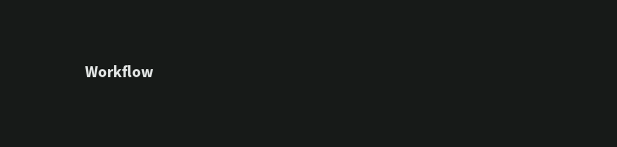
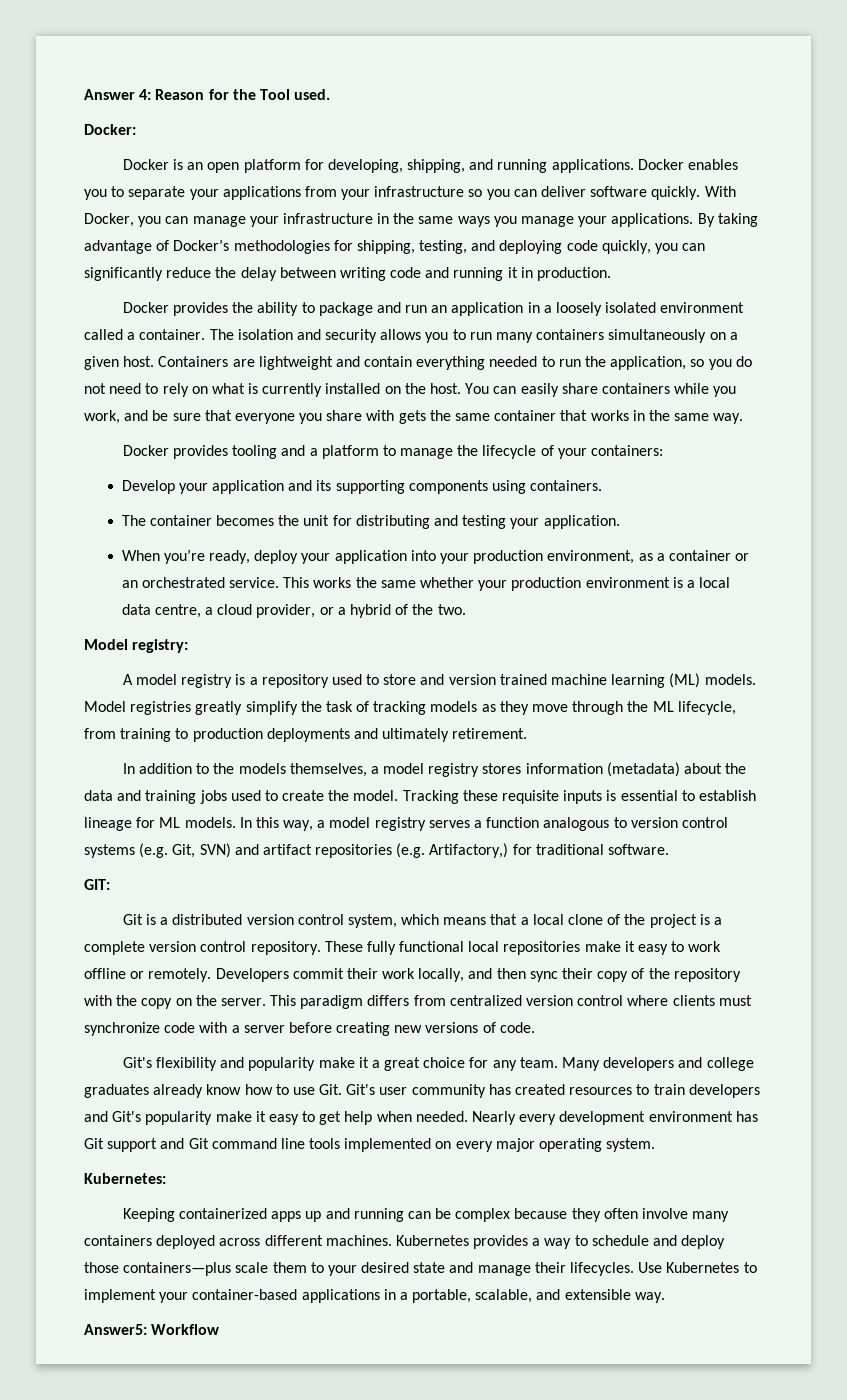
- Workflow
+ Answer 4: Reason for the Tool used.
+ Docker:
+ Docker is an open platform for developing, shipping, and running applications. Docker enables you to separate your applications from your infrastructure so you can deliver software quickly. With Docker, you can manage your infrastructure in the same ways you manage your applications. By taking advantage of Docker’s methodologies for shipping, testing, and deploying code quickly, you can significantly reduce the delay between writing code and running it in production.
+ Docker provides the ability to package and run an application in a loosely isolated environment called a container. The isolation and security allows you to run many containers simultaneously on a given host. Containers are lightweight and contain everything needed to run the application, so you do not need to rely on what is currently installed on the host. You can easily share containers while you work, and be sure that everyone you share with gets the same container that works in the same way.
+ Docker provides tooling and a platform to manage the lifecycle of your containers:
+ Develop your application and its supporting components using containers.
+ The container becomes the unit for distributing and testing your application.
+ When you’re ready, deploy your application into your production environment, as a container or an orchestrated service. This works the same whether your production environment is a local data centre, a cloud provider, or a hybrid of the two.
+ Model registry:
+ A model registry is a repository used to store and version trained machine learning (ML) models. Model registries greatly simplify the task of tracking models as they move through the ML lifecycle, from training to production deployments and ultimately retirement.
+ In addition to the models themselves, a model registry stores information (metadata) about the data and training jobs used to create the model. Tracking these requisite inputs is essential to establish lineage for ML models. In this way, a model registry serves a function analogous to version control systems (e.g. Git, SVN) and artifact repositories (e.g. Artifactory,) for traditional software.
+ GIT:
+ Git is a distributed version control system, which means that a local clone of the project is a complete version control repository. These fully functional local repositories make it easy to work offline or remotely. Developers commit their work locally, and then sync their copy of the repository with the copy on the server. This paradigm differs from centralized version control where clients must synchronize code with a server before creating new versions of code.
+ Git's flexibility and popularity make it a great choice for any team. Many developers and college graduates already know how to use Git. Git's user community has created resources to train developers and Git's popularity make it easy to get help when needed. Nearly every development environment has Git support and Git command line tools implemented on every major operating system.
+ Kubernetes:
+ Keeping containerized apps up and running can be complex because they often involve many containers deployed across different machines. Kubernetes provides a way to schedule and deploy those containers—plus scale them to your desired state and manage their lifecycles. Use Kubernetes to implement your container-based applications in a portable, scalable, and extensible way.
+ Answer5: Workflow

